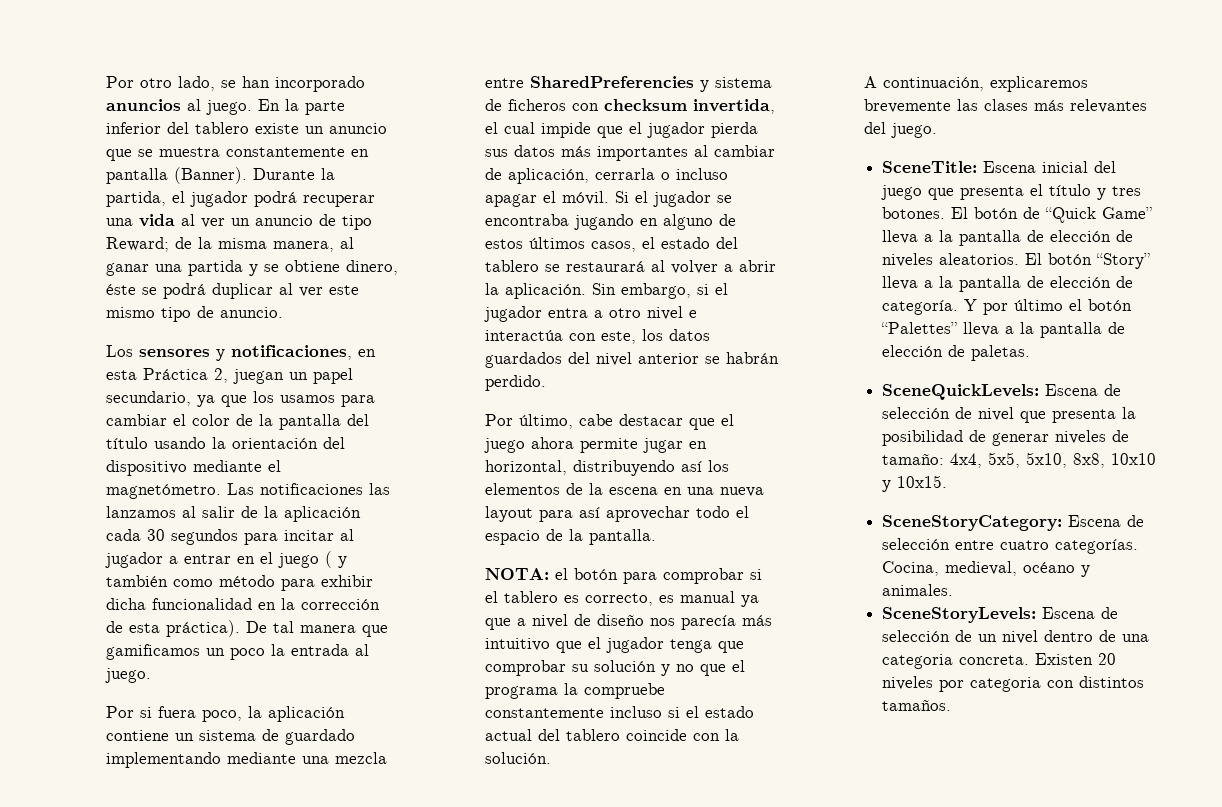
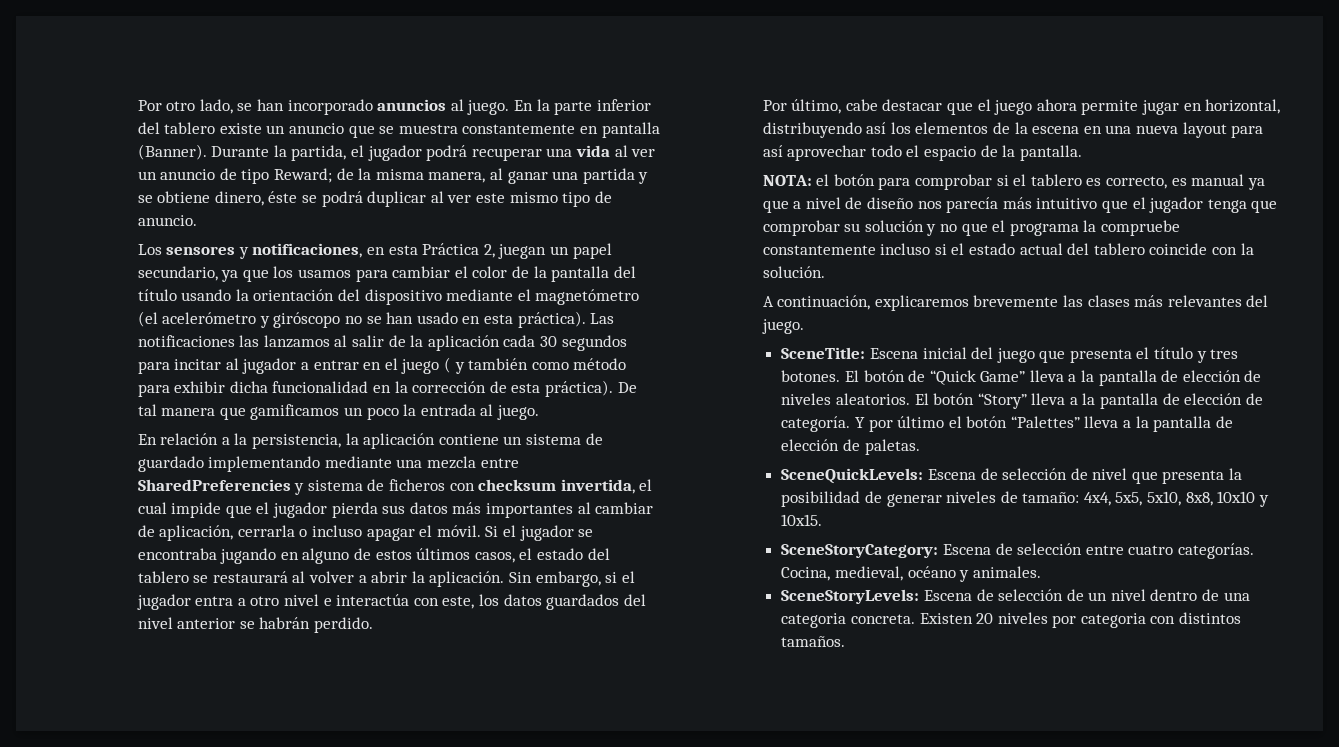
- Los sensores y notificaciones, en esta Práctica 2, juegan un papel secundario, ya que los usamos para cambiar el color de la pantalla del título usando la orientación del dispositivo mediante el magnetómetro.
+ Los sensores y notificaciones, en esta Práctica 2, juegan un papel secundario, ya que los usamos para cambiar el color de la pantalla del título usando la orientación del dispositivo mediante el magnetómetro (el acelerómetro y giróscopo no se han usado en esta práctica).
- Por si fuera poco, la aplicación contiene un sistema de guardado implementando mediante una mezcla entre SharedPreferencies y sistema de ficheros con checksum invertida, el cual impide que el jugador pierda sus datos más importantes al cambiar de aplicación, cerrarla o incluso apagar el móvil.
+ En relación a la persistencia, la aplicación contiene un sistema de guardado implementando mediante una mezcla entre SharedPreferencies y sistema de ficheros con checksum invertida, el cual impide que el jugador pierda sus datos más importantes al cambiar de aplicación, cerrarla o incluso apagar el móvil.

